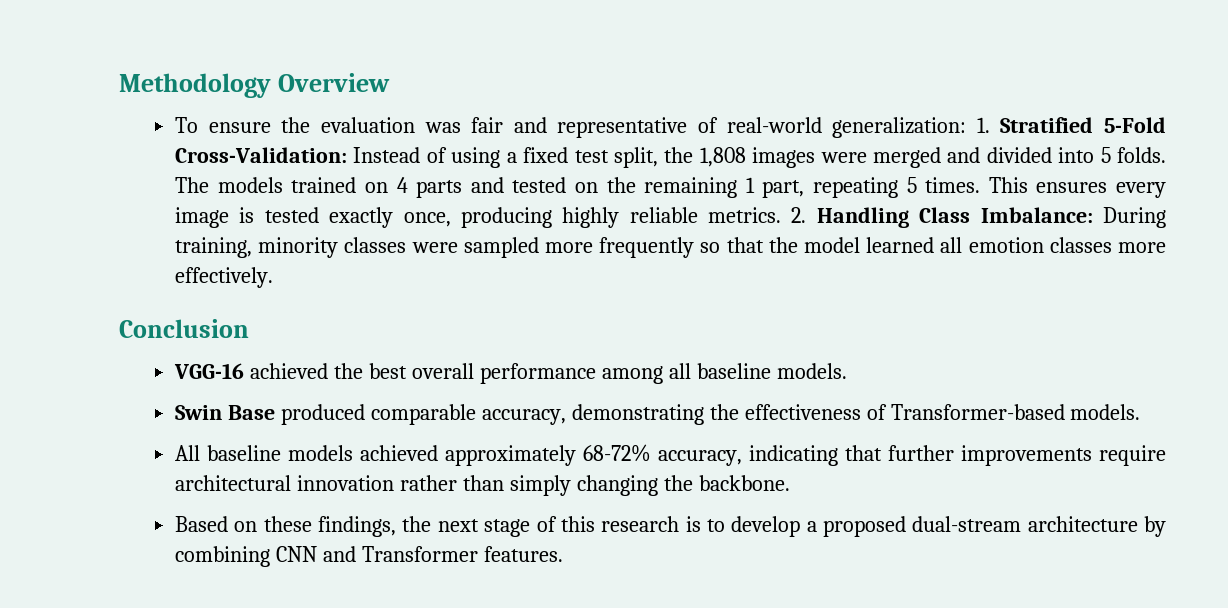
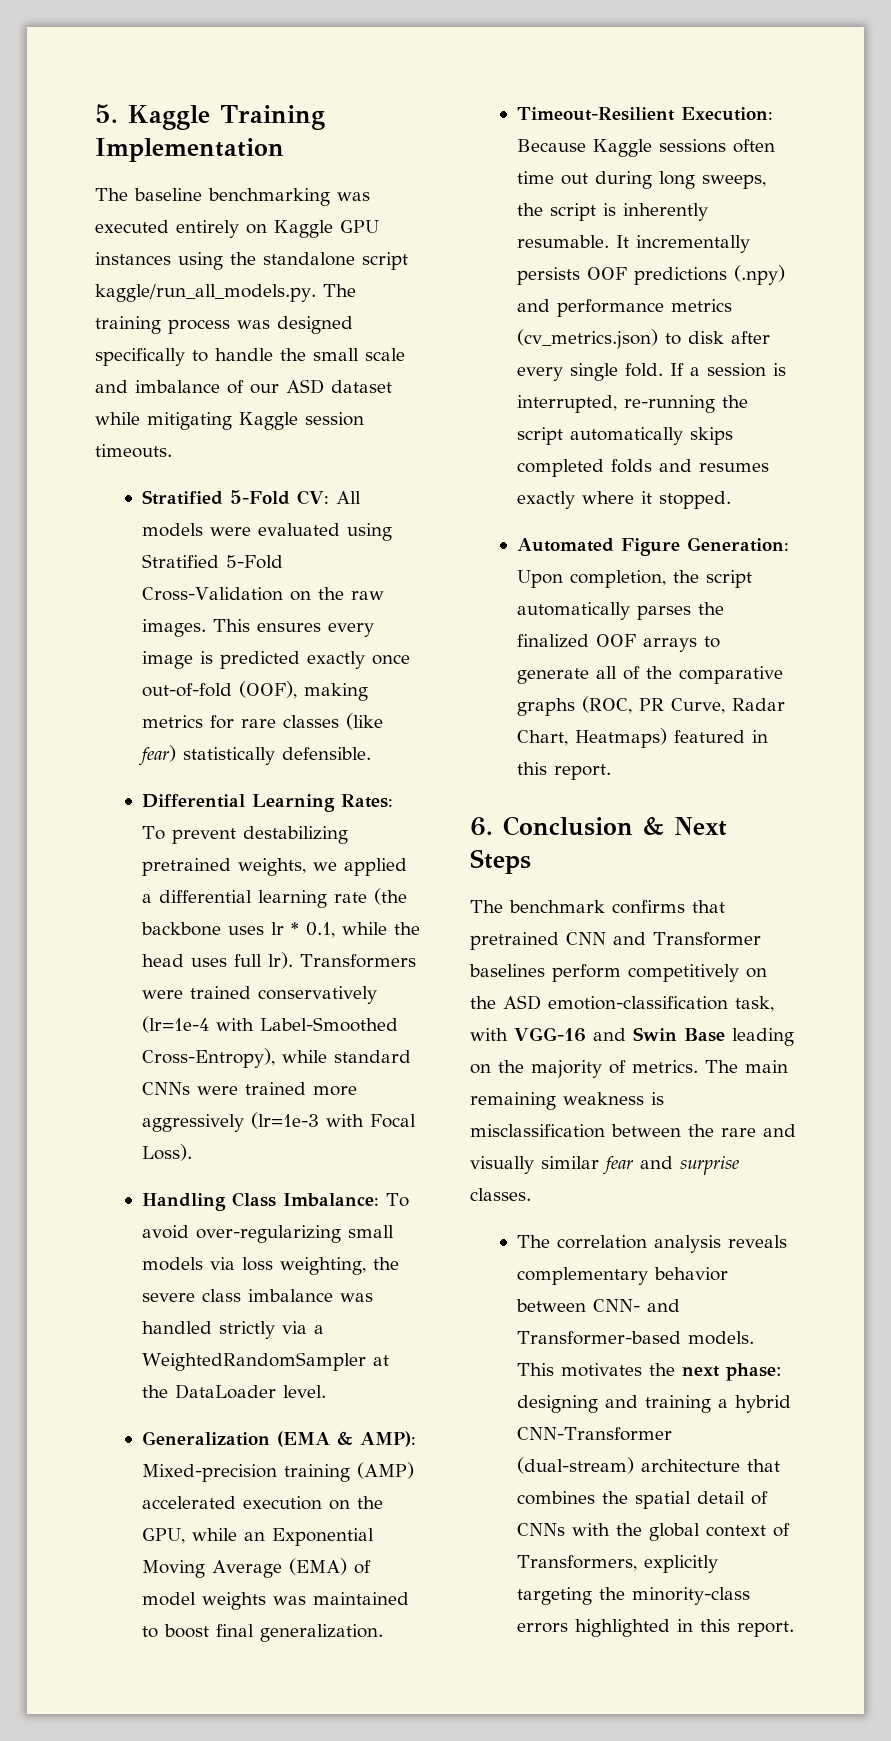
- Methodology Overview
- To ensure the evaluation was fair and representative of real-world generalization: 1. Stratified 5-Fold Cross-Validation: Instead of using a fixed test split, the 1,808 images were merged and divided into 5 folds. The models trained on 4 parts and tested on the remaining 1 part, repeating 5 times.
+ 5. Kaggle Training Implementation
+ The baseline benchmarking was executed entirely on Kaggle GPU instances using the standalone script kaggle/run_all_models.py. The training process was designed specifically to handle the small scale and imbalance of our ASD dataset while mitigating Kaggle session timeouts.
+ Stratified 5-Fold CV: All models were evaluated using Stratified 5-Fold Cross-Validation on the raw images.
- This ensures every image is tested exactly once, producing highly reliable metrics. 2. Handling Class Imbalance: During training, minority classes were sampled more frequently so that the model learned all emotion classes more effectively.
- Conclusion
- VGG-16 achieved the best overall performance among all baseline models.
- Swin Base produced comparable accuracy, demonstrating the effectiveness of Transformer-based models.
- All baseline models achieved approximately 68-72% accuracy, indicating that further improvements require architectural innovation rather than simply changing the backbone.
- Based on these findings, the next stage of this research is to develop a proposed dual-stream architecture by combining CNN and Transformer features.
+ This ensures every image is predicted exactly once out-of-fold (OOF), making metrics for rare classes (like fear) statistically defensible.
+ Differential Learning Rates: To prevent destabilizing pretrained weights, we applied a differential learning rate (the backbone uses lr * 0.1, while the head uses full lr). Transformers were trained conservatively (lr=1e-4 with Label-Smoothed Cross-Entropy), while standard CNNs were trained more aggressively (lr=1e-3 with Focal Loss).
+ Handling Class Imbalance: To avoid over-regularizing small models via loss weighting, the severe class imbalance was handled strictly via a WeightedRandomSampler at the DataLoader level.
+ Generalization (EMA & AMP): Mixed-precision training (AMP) accelerated execution on the GPU, while an Exponential Moving Average (EMA) of model weights was maintained to boost final generalization.
+ Timeout-Resilient Execution: Because Kaggle sessions often time out during long sweeps, the script is inherently resumable. It incrementally persists OOF predictions (.npy) and performance metrics (cv_metrics.json) to disk after every single fold. If a session is interrupted, re-running the script automatically skips completed folds and resumes exactly where it stopped.
+ Automated Figure Generation: Upon completion, the script automatically parses the finalized OOF arrays to generate all of the comparative graphs (ROC, PR Curve, Radar Chart, Heatmaps) featured in this report.
+ 6. Conclusion & Next Steps
+ The benchmark confirms that pretrained CNN and Transformer baselines perform competitively on the ASD emotion-classification task, with VGG-16 and Swin Base leading on the majority of metrics. The main remaining weakness is misclassification between the rare and visually similar fear and surprise classes.
+ The correlation analysis reveals complementary behavior between CNN- and Transformer-based models. This motivates the next phase: designing and training a hybrid CNN-Transformer (dual-stream) architecture that combines the spatial detail of CNNs with the global context of Transformers, explicitly targeting the minority-class errors highlighted in this report.

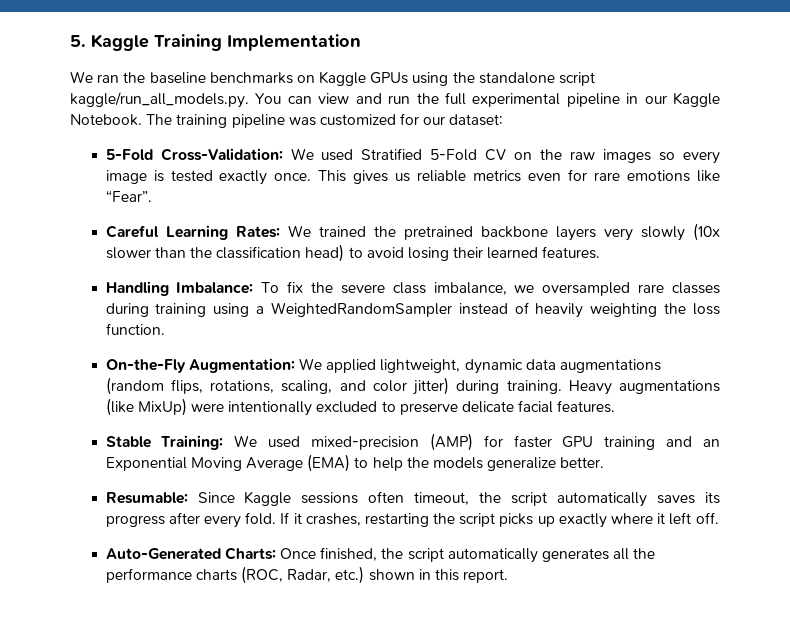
- The baseline benchmarking was executed entirely on Kaggle GPU instances using the standalone script kaggle/run_all_models.py. The training process was designed specifically to handle the small scale and imbalance of our ASD dataset while mitigating Kaggle session timeouts.
- Stratified 5-Fold CV: All models were evaluated using Stratified 5-Fold Cross-Validation on the raw images. This ensures every image is predicted exactly once out-of-fold (OOF), making metrics for rare classes (like fear) statistically defensible.
- Differential Learning Rates: To prevent destabilizing pretrained weights, we applied a differential learning rate (the backbone uses lr * 0.1, while the head uses full lr). Transformers were trained conservatively (lr=1e-4 with Label-Smoothed Cross-Entropy), while standard CNNs were trained more aggressively (lr=1e-3 with Focal Loss).
+ We ran the baseline benchmarks on Kaggle GPUs using the standalone script kaggle/run_all_models.py. You can view and run the full experimental pipeline in our Kaggle Notebook. The training pipeline was customized for our dataset:
+ 5-Fold Cross-Validation: We used Stratified 5-Fold CV on the raw images so every image is tested exactly once. This gives us reliable metrics even for rare emotions like “Fear”.
+ Careful Learning Rates: We trained the pretrained backbone layers very slowly (10x slower than the classification head) to avoid losing their learned features.
- Handling Class Imbalance: To avoid over-regularizing small models via loss weighting, the severe class imbalance was handled strictly via a WeightedRandomSampler at the DataLoader level.
- Generalization (EMA & AMP): Mixed-precision training (AMP) accelerated execution on the GPU, while an Exponential Moving Average (EMA) of model weights was maintained to boost final generalization.
- Timeout-Resilient Execution: Because Kaggle sessions often time out during long sweeps, the script is inherently resumable. It incrementally persists OOF predictions (.npy) and performance metrics (cv_metrics.json) to disk after every single fold. If a session is interrupted, re-running the script automatically skips completed folds and resumes exactly where it stopped.
- Automated Figure Generation: Upon completion, the script automatically parses the finalized OOF arrays to generate all of the comparative graphs (ROC, PR Curve, Radar Chart, Heatmaps) featured in this report.
- 6. Conclusion & Next Steps
- The benchmark confirms that pretrained CNN and Transformer baselines perform competitively on the ASD emotion-classification task, with VGG-16 and Swin Base leading on the majority of metrics. The main remaining weakness is misclassification between the rare and visually similar fear and surprise classes.
- The correlation analysis reveals complementary behavior between CNN- and Transformer-based models. This motivates the next phase: designing and training a hybrid CNN-Transformer (dual-stream) architecture that combines the spatial detail of CNNs with the global context of Transformers, explicitly targeting the minority-class errors highlighted in this report.
+ Handling Imbalance: To fix the severe class imbalance, we oversampled rare classes during training using a WeightedRandomSampler instead of heavily weighting the loss function.
+ On-the-Fly Augmentation: We applied lightweight, dynamic data augmentations (random flips, rotations, scaling, and color jitter) during training. Heavy augmentations (like MixUp) were intentionally excluded to preserve delicate facial features.
+ Stable Training: We used mixed-precision (AMP) for faster GPU training and an Exponential Moving Average (EMA) to help the models generalize better.
+ Resumable: Since Kaggle sessions often timeout, the script automatically saves its progress after every fold. If it crashes, restarting the script picks up exactly where it left off.
+ Auto-Generated Charts: Once finished, the script automatically generates all the performance charts (ROC, Radar, etc.) shown in this report.

